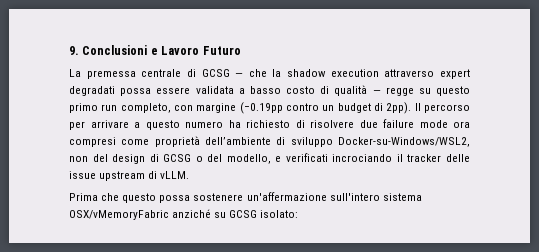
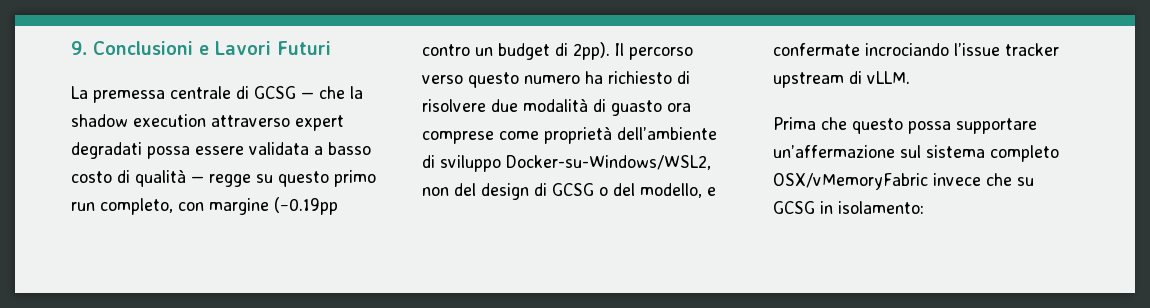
- 9. Conclusioni e Lavoro Futuro
+ 9. Conclusioni e Lavori Futuri
- Il percorso per arrivare a questo numero ha richiesto di risolvere due failure mode ora compresi come proprietà dell’ambiente di sviluppo Docker-su-Windows/WSL2, non del design di GCSG o del modello, e verificati incrociando il tracker delle issue upstream di vLLM.
+ Il percorso verso questo numero ha richiesto di risolvere due modalità di guasto ora comprese come proprietà dell’ambiente di sviluppo Docker-su-Windows/WSL2, non del design di GCSG o del modello, e confermate incrociando l’issue tracker upstream di vLLM.
- Prima che questo possa sostenere un'affermazione sull'intero sistema OSX/vMemoryFabric anziché su GCSG isolato:
+ Prima che questo possa supportare un’affermazione sul sistema completo OSX/vMemoryFabric invece che su GCSG in isolamento:

